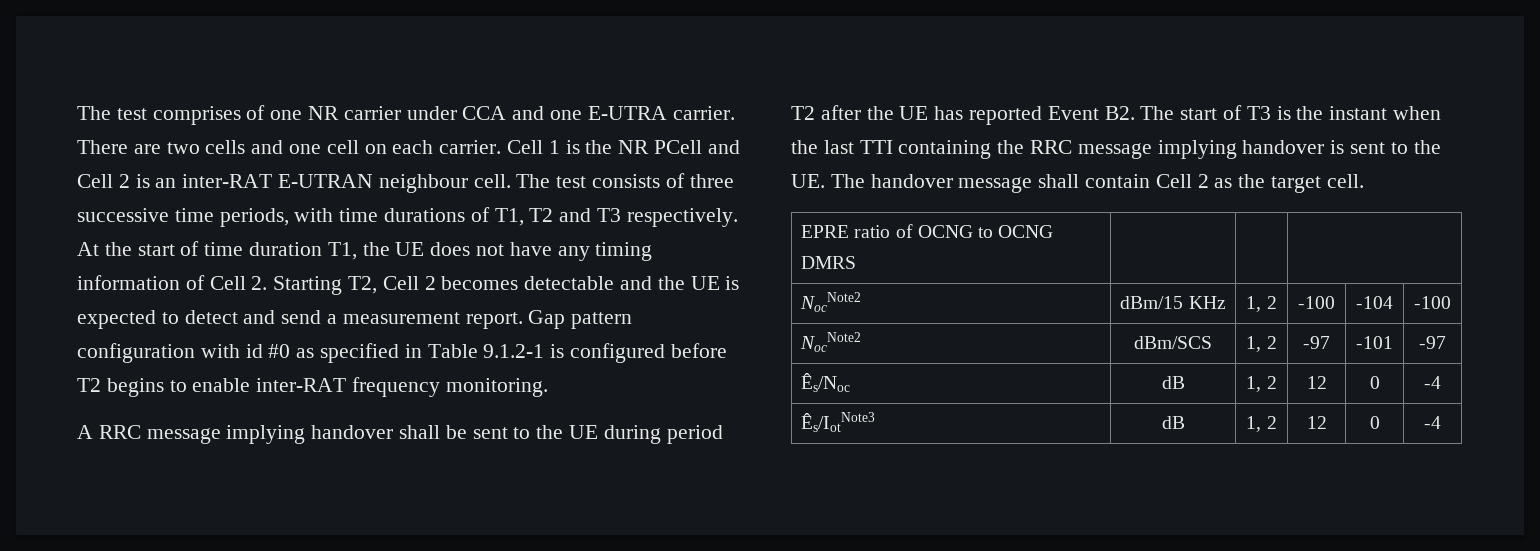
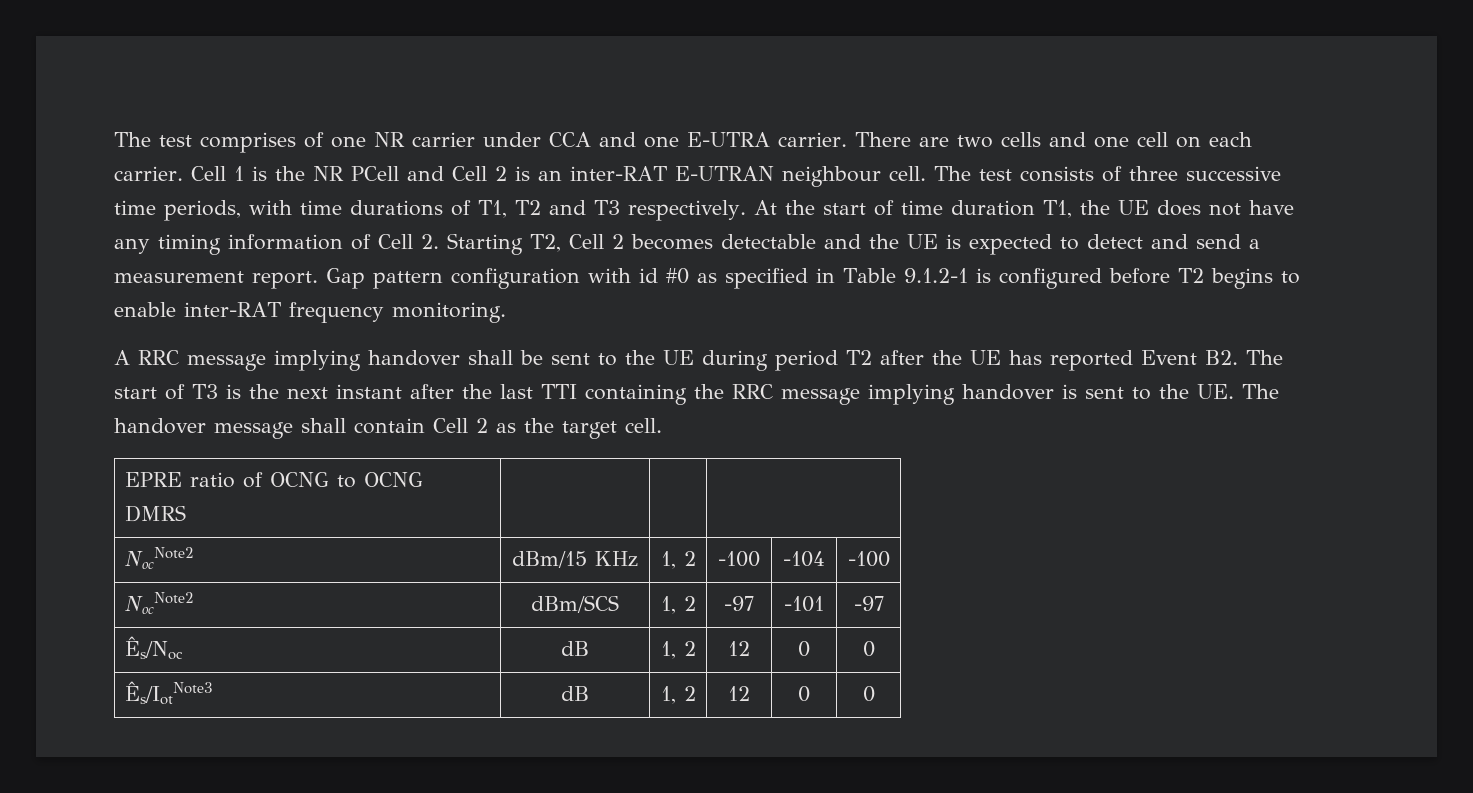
- A RRC message implying handover shall be sent to the UE during period T2 after the UE has reported Event B2. The start of T3 is the instant when the last TTI containing the RRC message implying handover is sent to the UE. The handover message shall contain Cell 2 as the target cell.
+ A RRC message implying handover shall be sent to the UE during period T2 after the UE has reported Event B2. The start of T3 is the next instant after the last TTI containing the RRC message implying handover is sent to the UE. The handover message shall contain Cell 2 as the target cell.
- Ês/Noc | dB | 1, 2 | 12 | 0 | -4
+ Ês/Noc | dB | 1, 2 | 12 | 0 | 0
- Ês/IotNote3 | dB | 1, 2 | 12 | 0 | -4
+ Ês/IotNote3 | dB | 1, 2 | 12 | 0 | 0

